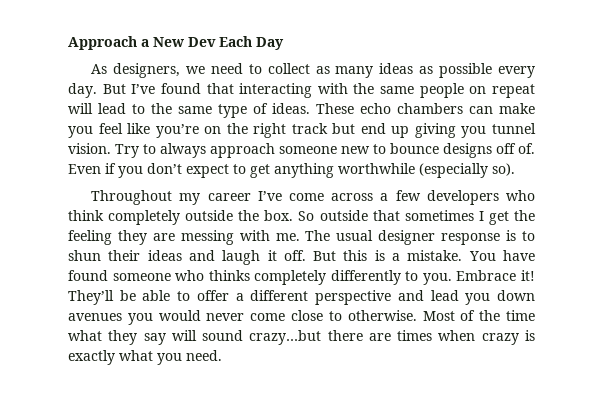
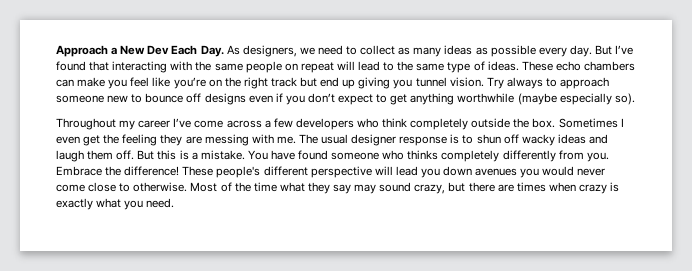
- Approach a New Dev Each Day
- As designers, we need to collect as many ideas as possible every day.
+ Approach a New Dev Each Day. As designers, we need to collect as many ideas as possible every day.
- Try to always approach someone new to bounce designs off of. Even if you don’t expect to get anything worthwhile (especially so).
+ Try always to approach someone new to bounce off designs even if you don’t expect to get anything worthwhile (maybe especially so).
- So outside that sometimes I get the feeling they are messing with me.
+ Sometimes I even get the feeling they are messing with me.
- The usual designer response is to shun their ideas and laugh it off.
+ The usual designer response is to shun off wacky ideas and laugh them off.
- You have found someone who thinks completely differently to you.
+ You have found someone who thinks completely differently from you.
- Embrace it! They’ll be able to offer a different perspective and lead you down avenues you would never come close to otherwise.
+ Embrace the difference! These people's different perspective will lead you down avenues you would never come close to otherwise.
- Most of the time what they say will sound crazy…but there are times when crazy is exactly what you need.
+ Most of the time what they say may sound crazy, but there are times when crazy is exactly what you need.

